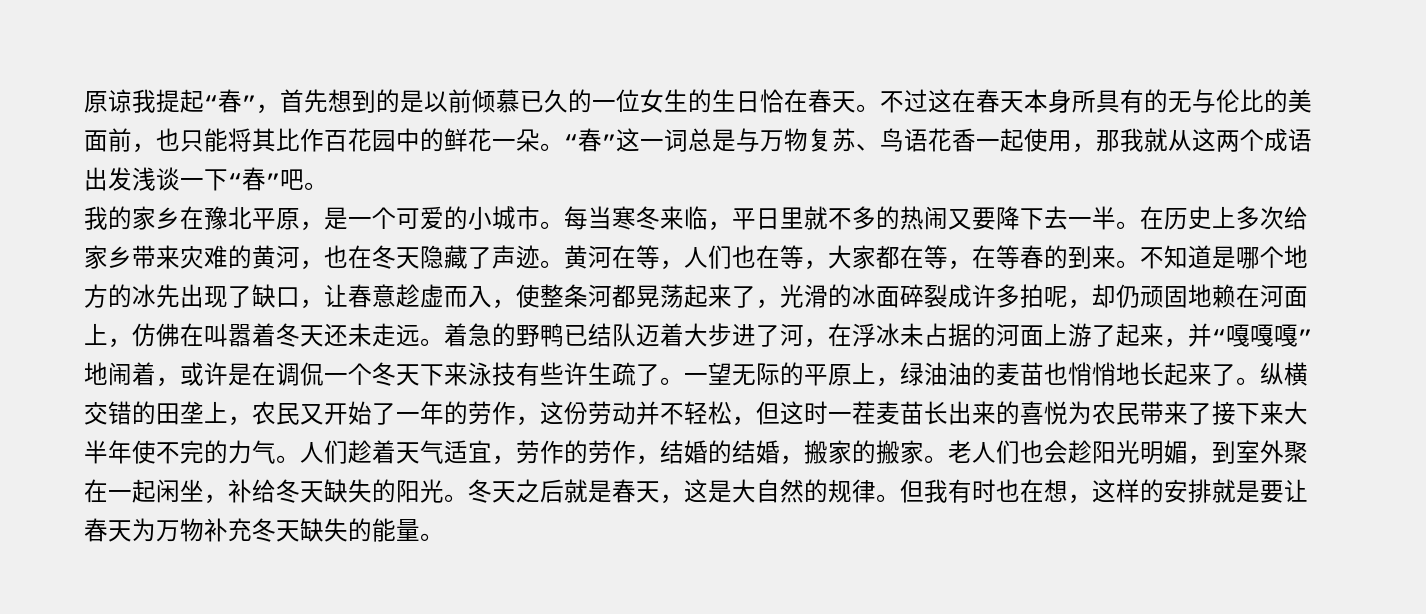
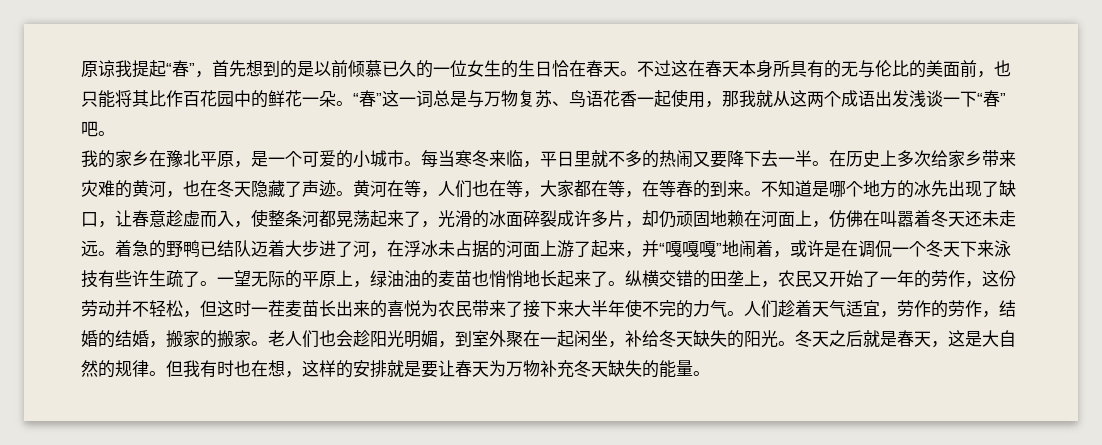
- 不知道是哪个地方的冰先出现了缺口，让春意趁虚而入，使整条河都晃荡起来了，光滑的冰面碎裂成许多拍呢，却仍顽固地赖在河面上，仿佛在叫嚣着冬天还未走远。
+ 不知道是哪个地方的冰先出现了缺口，让春意趁虚而入，使整条河都晃荡起来了，光滑的冰面碎裂成许多片，却仍顽固地赖在河面上，仿佛在叫嚣着冬天还未走远。

